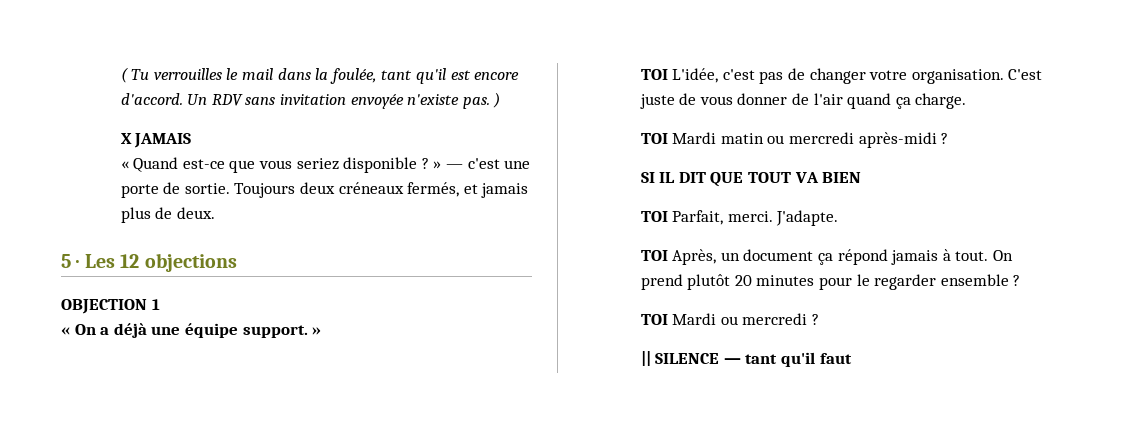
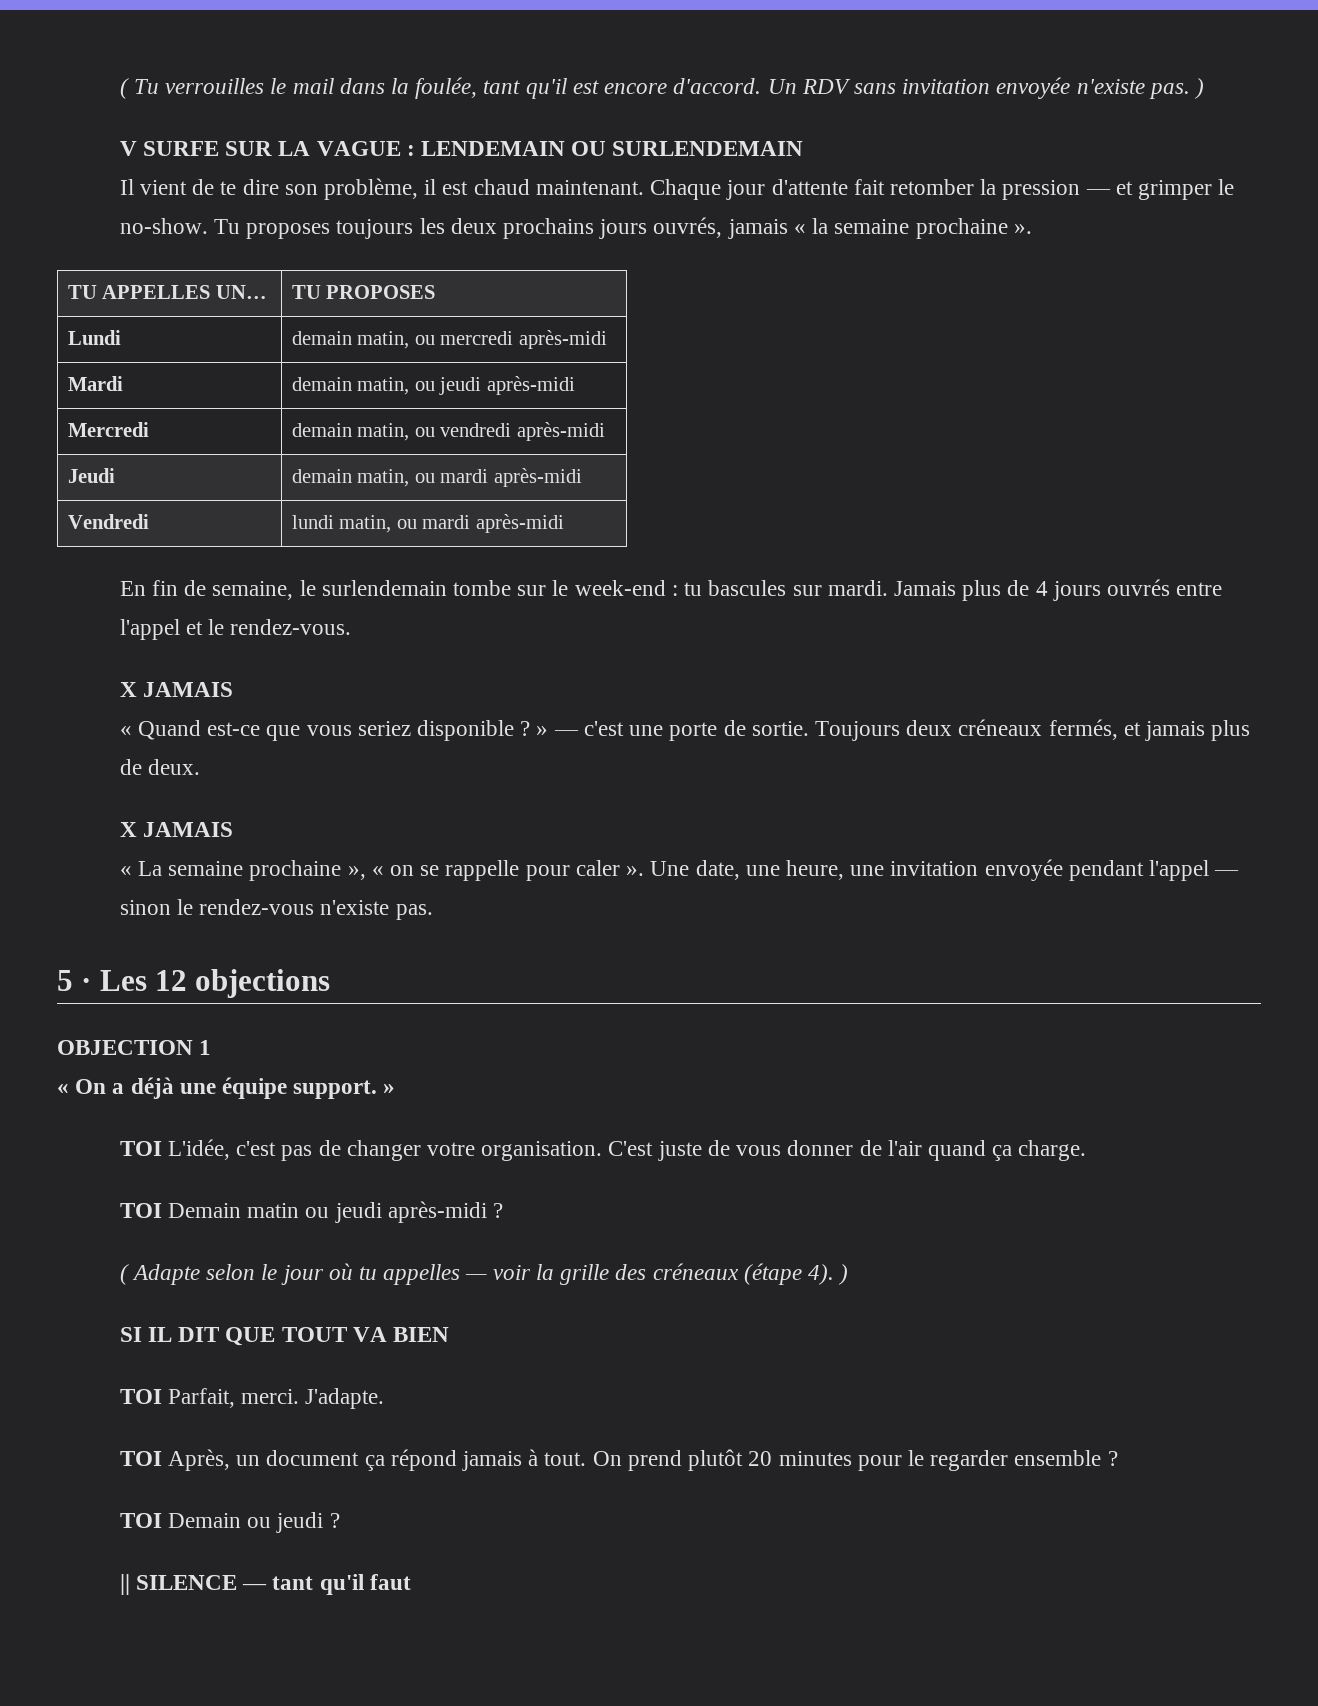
+ V SURFE SUR LA VAGUE : LENDEMAIN OU SURLENDEMAIN
+ Il vient de te dire son problème, il est chaud maintenant. Chaque jour d'attente fait retomber la pression — et grimper le no-show. Tu proposes toujours les deux prochains jours ouvrés, jamais « la semaine prochaine ».
+ TU APPELLES UN… | TU PROPOSES
+ Lundi | demain matin, ou mercredi après-midi
+ Mardi | demain matin, ou jeudi après-midi
+ Mercredi | demain matin, ou vendredi après-midi
+ Jeudi | demain matin, ou mardi après-midi
+ Vendredi | lundi matin, ou mardi après-midi
+ En fin de semaine, le surlendemain tombe sur le week-end : tu bascules sur mardi. Jamais plus de 4 jours ouvrés entre l'appel et le rendez-vous.
  Toujours deux créneaux fermés, et jamais plus de deux.
+ X JAMAIS
+ « La semaine prochaine », « on se rappelle pour caler ». Une date, une heure, une invitation envoyée pendant l'appel — sinon le rendez-vous n'existe pas.
- TOI Mardi matin ou mercredi après-midi ?
+ TOI Demain matin ou jeudi après-midi ?
+ ( Adapte selon le jour où tu appelles — voir la grille des créneaux (étape 4). )
- TOI Mardi ou mercredi ?
+ TOI Demain ou jeudi ?

